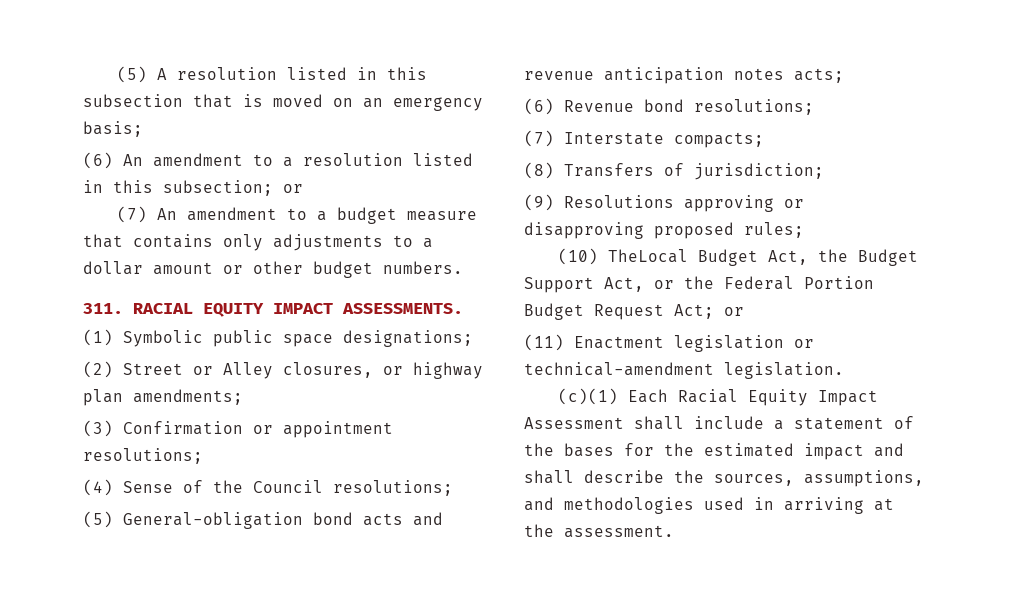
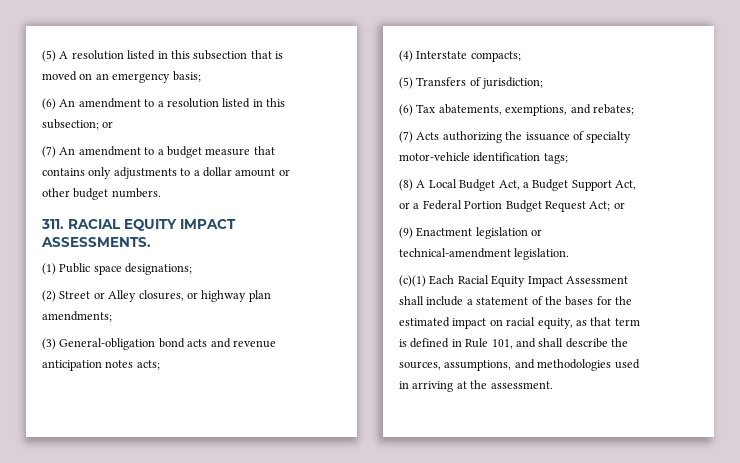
- (1) Symbolic public space designations;
+ (1) Public space designations;
- (3) Confirmation or appointment resolutions;
- (4) Sense of the Council resolutions;
- (5) General-obligation bond acts and revenue anticipation notes acts;
+ (3) General-obligation bond acts and revenue anticipation notes acts;
- (6) Revenue bond resolutions;
- (7) Interstate compacts;
+ (4) Interstate compacts;
- (8) Transfers of jurisdiction;
+ (5) Transfers of jurisdiction;
- (9) Resolutions approving or disapproving proposed rules;
- (10) TheLocal Budget Act, the Budget Support Act, or the Federal Portion Budget Request Act; or
+ (6) Tax abatements, exemptions, and rebates;
+ (7) Acts authorizing the issuance of specialty motor-vehicle identification tags;
+ (8) A Local Budget Act, a Budget Support Act, or a Federal Portion Budget Request Act; or
- (11) Enactment legislation or technical-amendment legislation.
+ (9) Enactment legislation or technical-amendment legislation.
- (c)(1) Each Racial Equity Impact Assessment shall include a statement of the bases for the estimated impact and shall describe the sources, assumptions, and methodologies used in arriving at the assessment.
+ (c)(1) Each Racial Equity Impact Assessment shall include a statement of the bases for the estimated impact on racial equity, as that term is defined in Rule 101, and shall describe the sources, assumptions, and methodologies used in arriving at the assessment.

